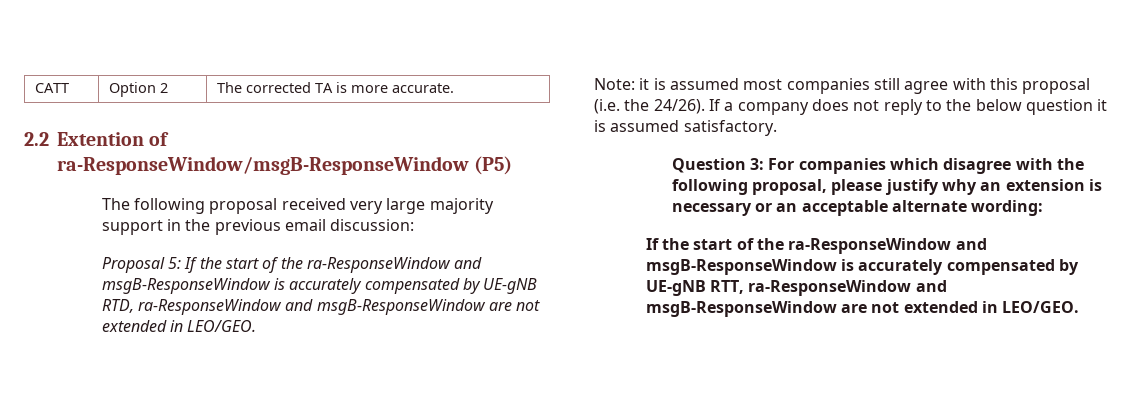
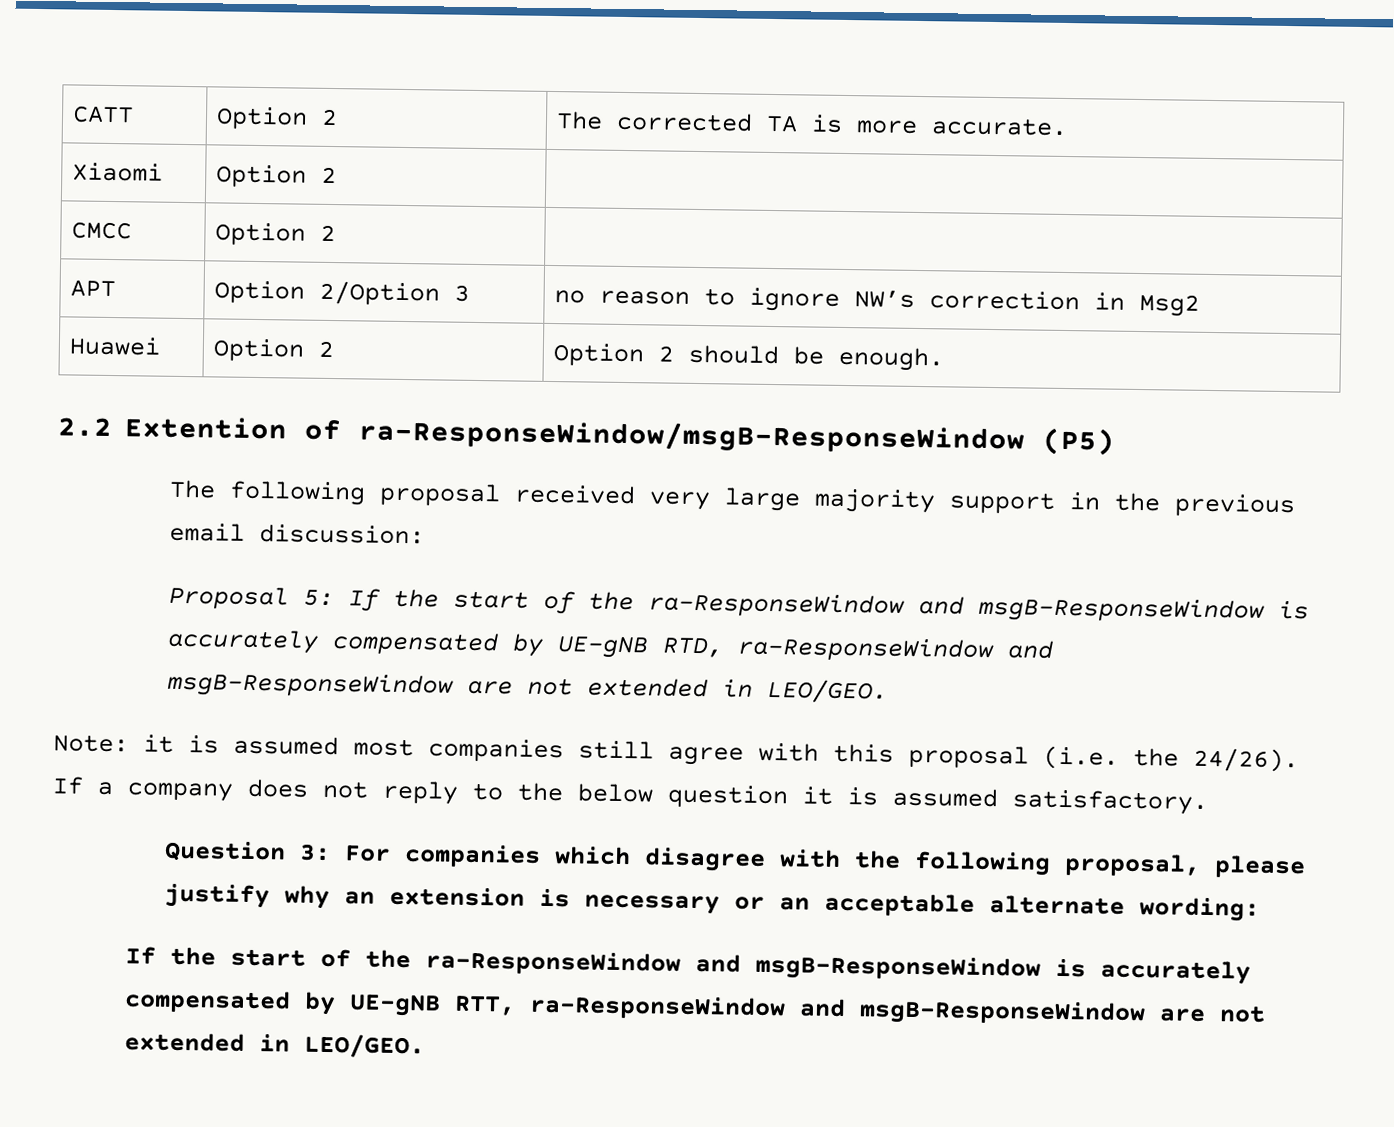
+ Xiaomi | Option 2 |
+ CMCC | Option 2 |
+ APT | Option 2/Option 3 | no reason to ignore NW’s correction in Msg2
+ Huawei | Option 2 | Option 2 should be enough.

